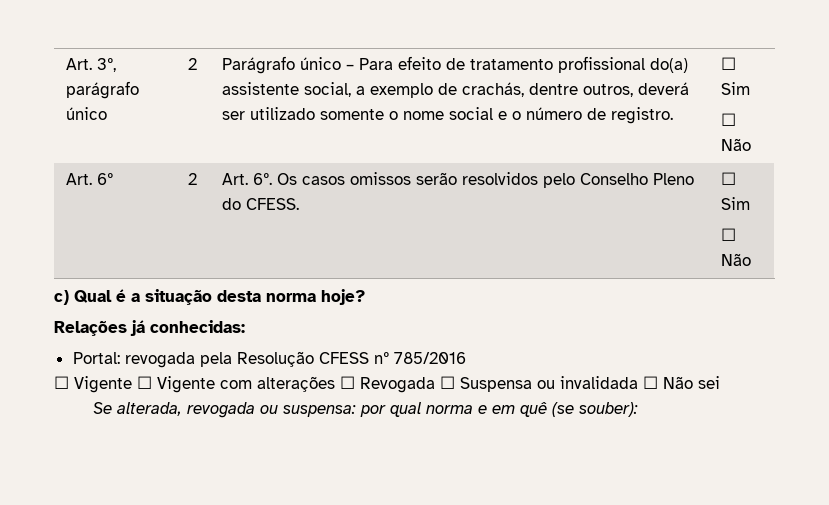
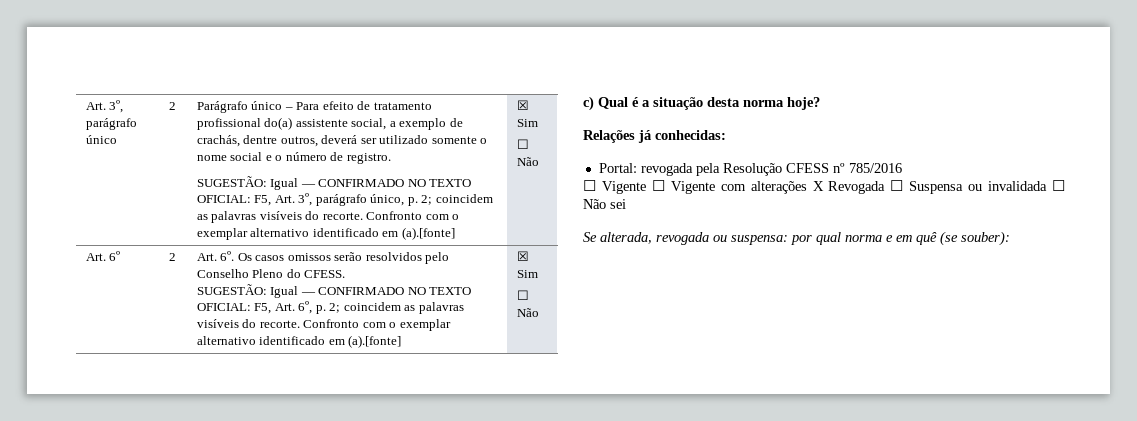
- Parágrafo único – Para efeito de tratamento profissional do(a) assistente social, a exemplo de crachás, dentre outros, deverá ser utilizado somente o nome social e o número de registro. | ☐ Sim
+ Parágrafo único – Para efeito de tratamento profissional do(a) assistente social, a exemplo de crachás, dentre outros, deverá ser utilizado somente o nome social e o número de registro.
+ SUGESTÃO: Igual — CONFIRMADO NO TEXTO OFICIAL: F5, Art. 3º, parágrafo único, p. 2; coincidem as palavras visíveis do recorte. Confronto com o exemplar alternativo identificado em (a).[fonte] | ☒ Sim
- Os casos omissos serão resolvidos pelo Conselho Pleno do CFESS. | ☐ Sim
+ Os casos omissos serão resolvidos pelo Conselho Pleno do CFESS.
+ SUGESTÃO: Igual — CONFIRMADO NO TEXTO OFICIAL: F5, Art. 6º, p. 2; coincidem as palavras visíveis do recorte. Confronto com o exemplar alternativo identificado em (a).[fonte] | ☒ Sim
- ☐ Vigente ☐ Vigente com alterações ☐ Revogada ☐ Suspensa ou invalidada ☐ Não sei
+ ☐ Vigente ☐ Vigente com alterações X Revogada ☐ Suspensa ou invalidada ☐ Não sei

